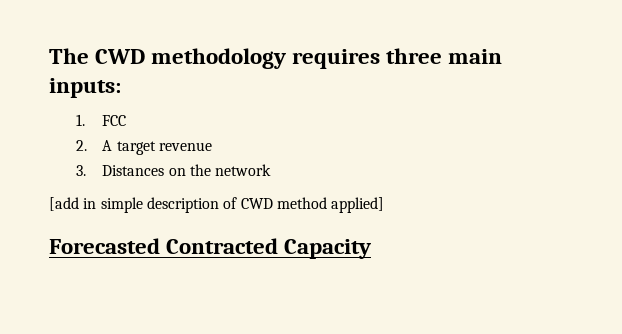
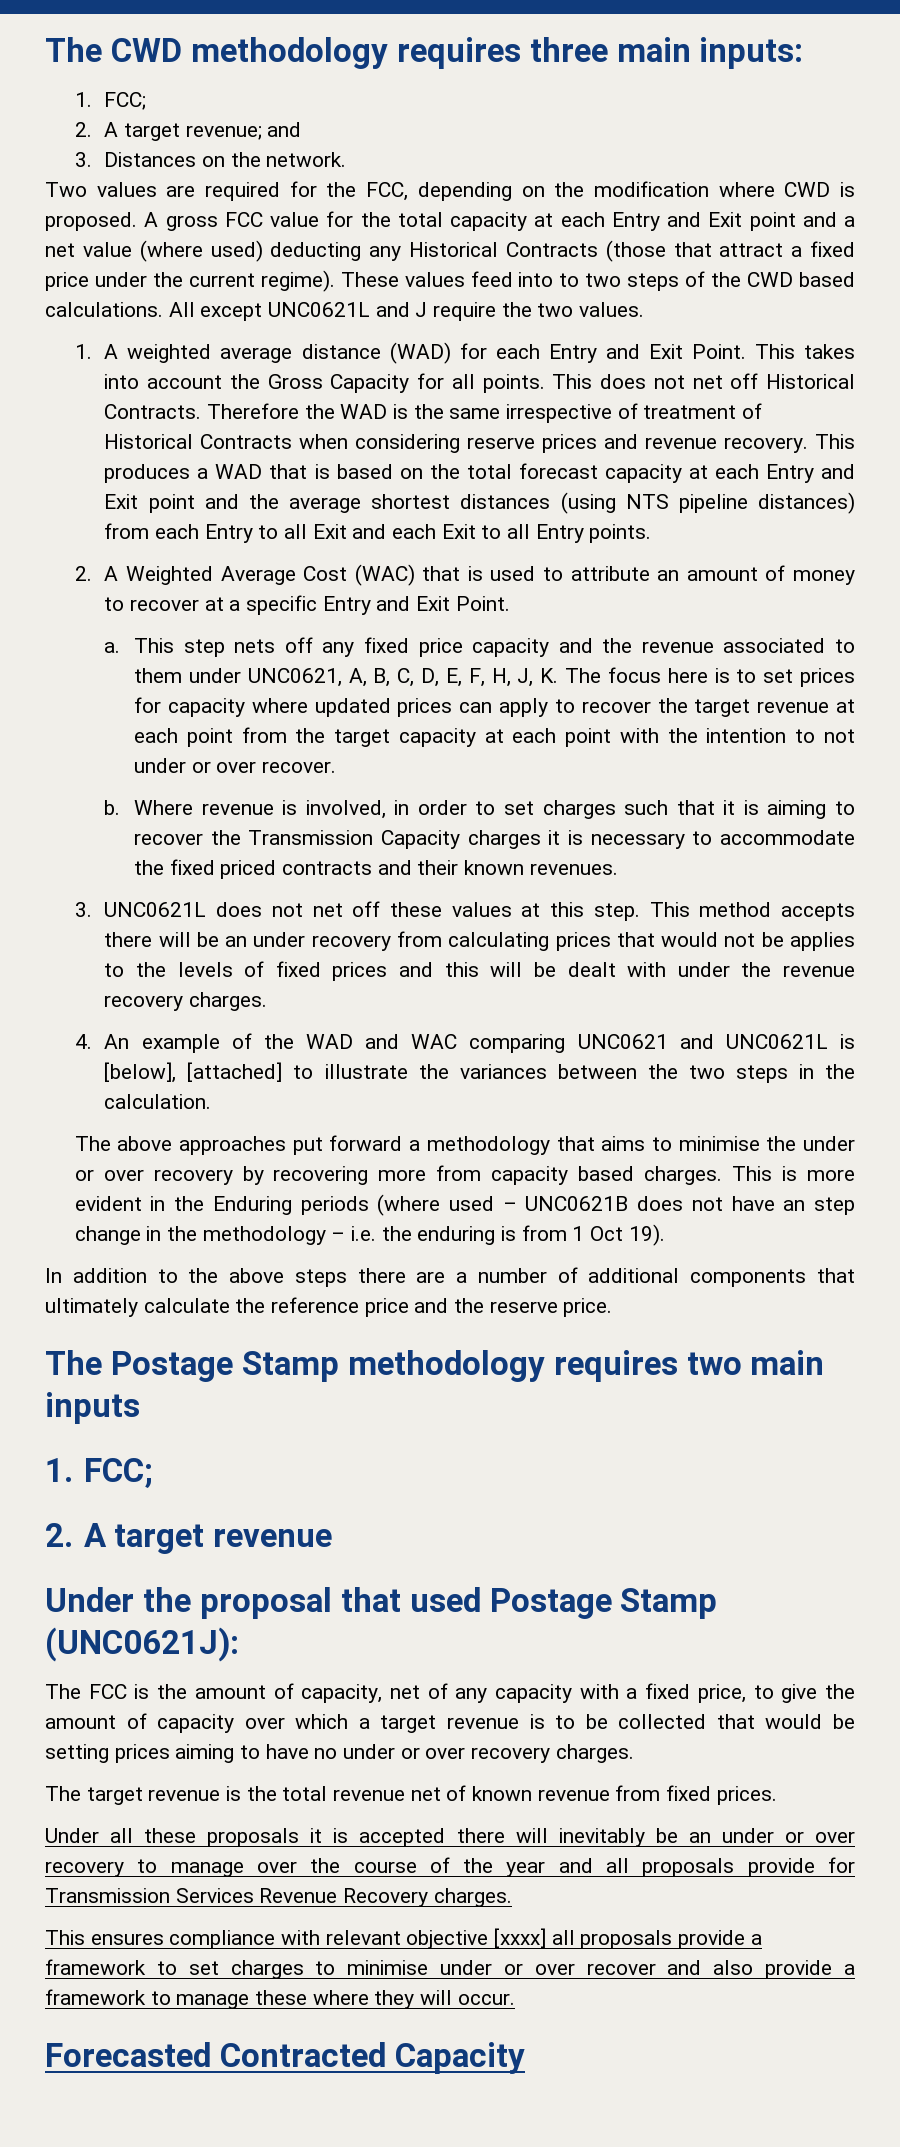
  The CWD methodology requires three main inputs:
- 1. FCC
+ 1. FCC;
+ 2. A target revenue; and
+ 3. Distances on the network.
+ Two values are required for the FCC, depending on the modification where CWD is proposed. A gross FCC value for the total capacity at each Entry and Exit point and a net value (where used) deducting any Historical Contracts (those that attract a fixed price under the current regime). These values feed into to two steps of the CWD based calculations. All except UNC0621L and J require the two values.
+ 1. A weighted average distance (WAD) for each Entry and Exit Point. This takes into account the Gross Capacity for all points. This does not net off Historical Contracts. Therefore the WAD is the same irrespective of treatment of Historical Contracts when considering reserve prices and revenue recovery. This produces a WAD that is based on the total forecast capacity at each Entry and Exit point and the average shortest distances (using NTS pipeline distances) from each Entry to all Exit and each Exit to all Entry points.
+ 2. A Weighted Average Cost (WAC) that is used to attribute an amount of money to recover at a specific Entry and Exit Point.
+ a. This step nets off any fixed price capacity and the revenue associated to them under UNC0621, A, B, C, D, E, F, H, J, K. The focus here is to set prices for capacity where updated prices can apply to recover the target revenue at each point from the target capacity at each point with the intention to not under or over recover.
+ b. Where revenue is involved, in order to set charges such that it is aiming to recover the Transmission Capacity charges it is necessary to accommodate the fixed priced contracts and their known revenues.
+ 3. UNC0621L does not net off these values at this step. This method accepts there will be an under recovery from calculating prices that would not be applies to the levels of fixed prices and this will be dealt with under the revenue recovery charges.
+ 4. An example of the WAD and WAC comparing UNC0621 and UNC0621L is [below], [attached] to illustrate the variances between the two steps in the calculation.
+ The above approaches put forward a methodology that aims to minimise the under or over recovery by recovering more from capacity based charges. This is more evident in the Enduring periods (where used – UNC0621B does not have an step change in the methodology – i.e. the enduring is from 1 Oct 19).
+ In addition to the above steps there are a number of additional components that ultimately calculate the reference price and the reserve price.
+ The Postage Stamp methodology requires two main inputs
+ 1. FCC;
  2. A target revenue
- 3. Distances on the network
- [add in simple description of CWD method applied]
+ Under the proposal that used Postage Stamp (UNC0621J):
+ The FCC is the amount of capacity, net of any capacity with a fixed price, to give the amount of capacity over which a target revenue is to be collected that would be setting prices aiming to have no under or over recovery charges.
+ The target revenue is the total revenue net of known revenue from fixed prices.
+ Under all these proposals it is accepted there will inevitably be an under or over recovery to manage over the course of the year and all proposals provide for Transmission Services Revenue Recovery charges.
+ This ensures compliance with relevant objective [xxxx] all proposals provide a framework to set charges to minimise under or over recover and also provide a framework to manage these where they will occur.

